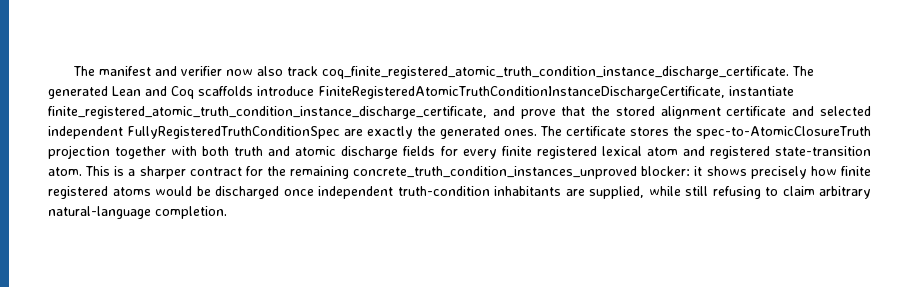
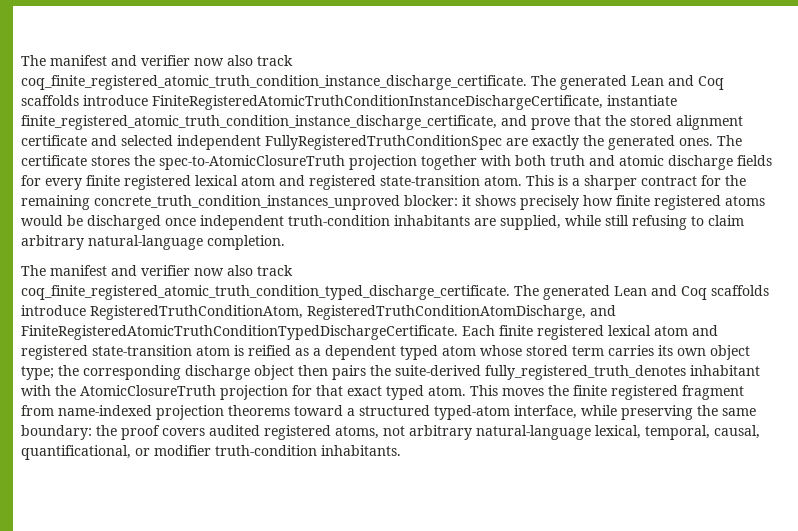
+ The manifest and verifier now also track coq_finite_registered_atomic_truth_condition_typed_discharge_certificate. The generated Lean and Coq scaffolds introduce RegisteredTruthConditionAtom, RegisteredTruthConditionAtomDischarge, and FiniteRegisteredAtomicTruthConditionTypedDischargeCertificate. Each finite registered lexical atom and registered state-transition atom is reified as a dependent typed atom whose stored term carries its own object type; the corresponding discharge object then pairs the suite-derived fully_registered_truth_denotes inhabitant with the AtomicClosureTruth projection for that exact typed atom. This moves the finite registered fragment from name-indexed projection theorems toward a structured typed-atom interface, while preserving the same boundary: the proof covers audited registered atoms, not arbitrary natural-language lexical, temporal, causal, quantificational, or modifier truth-condition inhabitants.

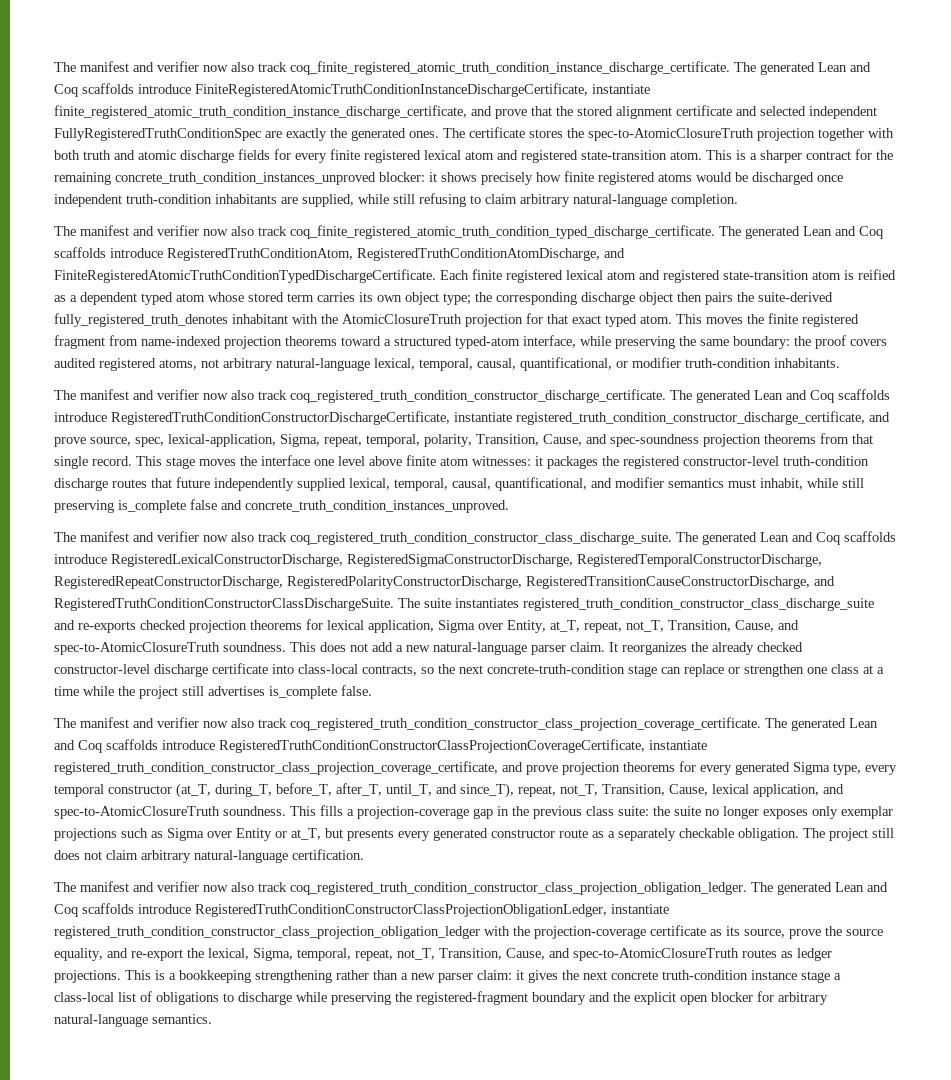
+ The manifest and verifier now also track coq_registered_truth_condition_constructor_discharge_certificate. The generated Lean and Coq scaffolds introduce RegisteredTruthConditionConstructorDischargeCertificate, instantiate registered_truth_condition_constructor_discharge_certificate, and prove source, spec, lexical-application, Sigma, repeat, temporal, polarity, Transition, Cause, and spec-soundness projection theorems from that single record. This stage moves the interface one level above finite atom witnesses: it packages the registered constructor-level truth-condition discharge routes that future independently supplied lexical, temporal, causal, quantificational, and modifier semantics must inhabit, while still preserving is_complete false and concrete_truth_condition_instances_unproved.
+ The manifest and verifier now also track coq_registered_truth_condition_constructor_class_discharge_suite. The generated Lean and Coq scaffolds introduce RegisteredLexicalConstructorDischarge, RegisteredSigmaConstructorDischarge, RegisteredTemporalConstructorDischarge, RegisteredRepeatConstructorDischarge, RegisteredPolarityConstructorDischarge, RegisteredTransitionCauseConstructorDischarge, and RegisteredTruthConditionConstructorClassDischargeSuite. The suite instantiates registered_truth_condition_constructor_class_discharge_suite and re-exports checked projection theorems for lexical application, Sigma over Entity, at_T, repeat, not_T, Transition, Cause, and spec-to-AtomicClosureTruth soundness. This does not add a new natural-language parser claim. It reorganizes the already checked constructor-level discharge certificate into class-local contracts, so the next concrete-truth-condition stage can replace or strengthen one class at a time while the project still advertises is_complete false.
+ The manifest and verifier now also track coq_registered_truth_condition_constructor_class_projection_coverage_certificate. The generated Lean and Coq scaffolds introduce RegisteredTruthConditionConstructorClassProjectionCoverageCertificate, instantiate registered_truth_condition_constructor_class_projection_coverage_certificate, and prove projection theorems for every generated Sigma type, every temporal constructor (at_T, during_T, before_T, after_T, until_T, and since_T), repeat, not_T, Transition, Cause, lexical application, and spec-to-AtomicClosureTruth soundness. This fills a projection-coverage gap in the previous class suite: the suite no longer exposes only exemplar projections such as Sigma over Entity or at_T, but presents every generated constructor route as a separately checkable obligation. The project still does not claim arbitrary natural-language certification.
+ The manifest and verifier now also track coq_registered_truth_condition_constructor_class_projection_obligation_ledger. The generated Lean and Coq scaffolds introduce RegisteredTruthConditionConstructorClassProjectionObligationLedger, instantiate registered_truth_condition_constructor_class_projection_obligation_ledger with the projection-coverage certificate as its source, prove the source equality, and re-export the lexical, Sigma, temporal, repeat, not_T, Transition, Cause, and spec-to-AtomicClosureTruth routes as ledger projections. This is a bookkeeping strengthening rather than a new parser claim: it gives the next concrete truth-condition instance stage a class-local list of obligations to discharge while preserving the registered-fragment boundary and the explicit open blocker for arbitrary natural-language semantics.

